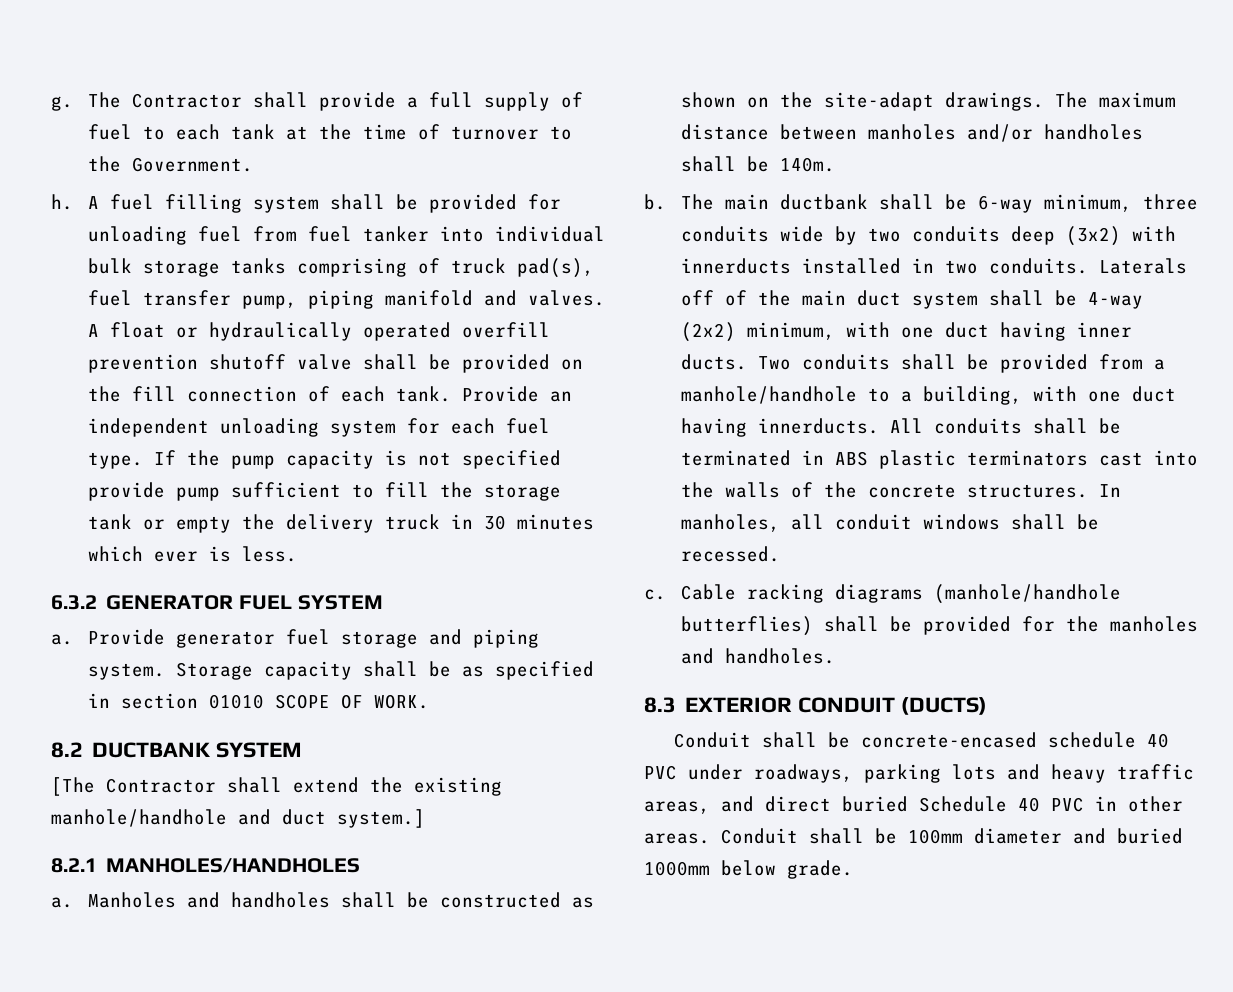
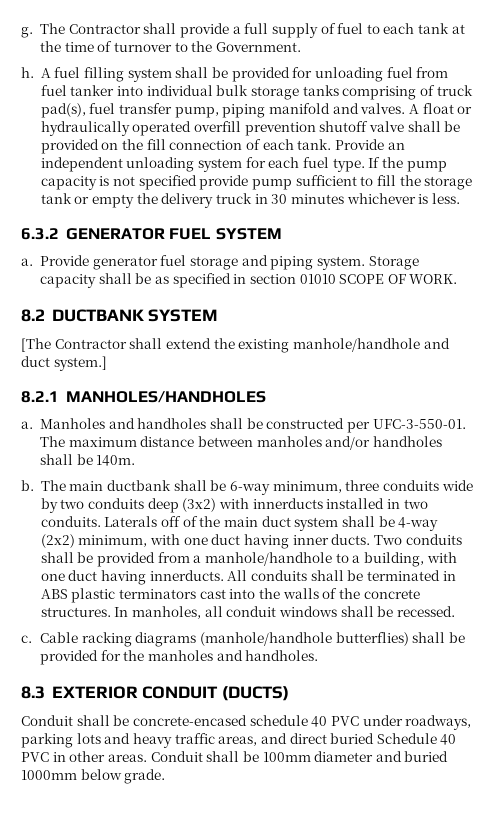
- If the pump capacity is not specified provide pump sufficient to fill the storage tank or empty the delivery truck in 30 minutes which ever is less.
+ If the pump capacity is not specified provide pump sufficient to fill the storage tank or empty the delivery truck in 30 minutes whichever is less.
- Manholes and handholes shall be constructed as shown on the site-adapt drawings.
+ Manholes and handholes shall be constructed per UFC-3-550-01.

